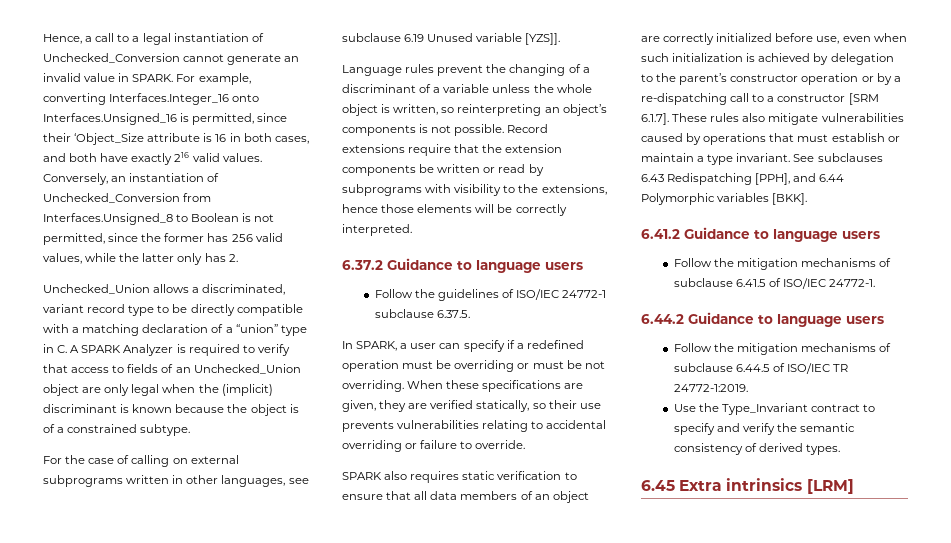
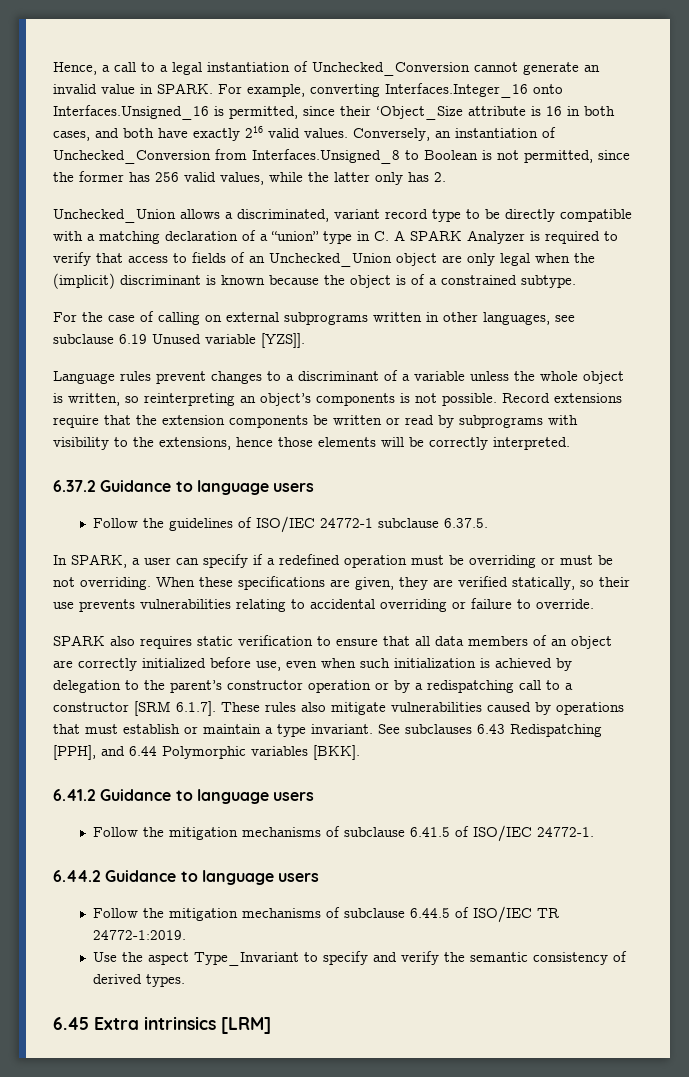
- Language rules prevent the changing of a discriminant of a variable unless the whole object is written, so reinterpreting an object’s components is not possible.
+ Language rules prevent changes to a discriminant of a variable unless the whole object is written, so reinterpreting an object’s components is not possible.
- SPARK also requires static verification to ensure that all data members of an object are correctly initialized before use, even when such initialization is achieved by delegation to the parent’s constructor operation or by a re-dispatching call to a constructor [SRM 6.1.7]. These rules also mitigate vulnerabilities caused by operations that must establish or maintain a type invariant.
+ SPARK also requires static verification to ensure that all data members of an object are correctly initialized before use, even when such initialization is achieved by delegation to the parent’s constructor operation or by a redispatching call to a constructor [SRM 6.1.7]. These rules also mitigate vulnerabilities caused by operations that must establish or maintain a type invariant.
- Use the Type_Invariant contract to specify and verify the semantic consistency of derived types.
+ Use the aspect Type_Invariant to specify and verify the semantic consistency of derived types.

